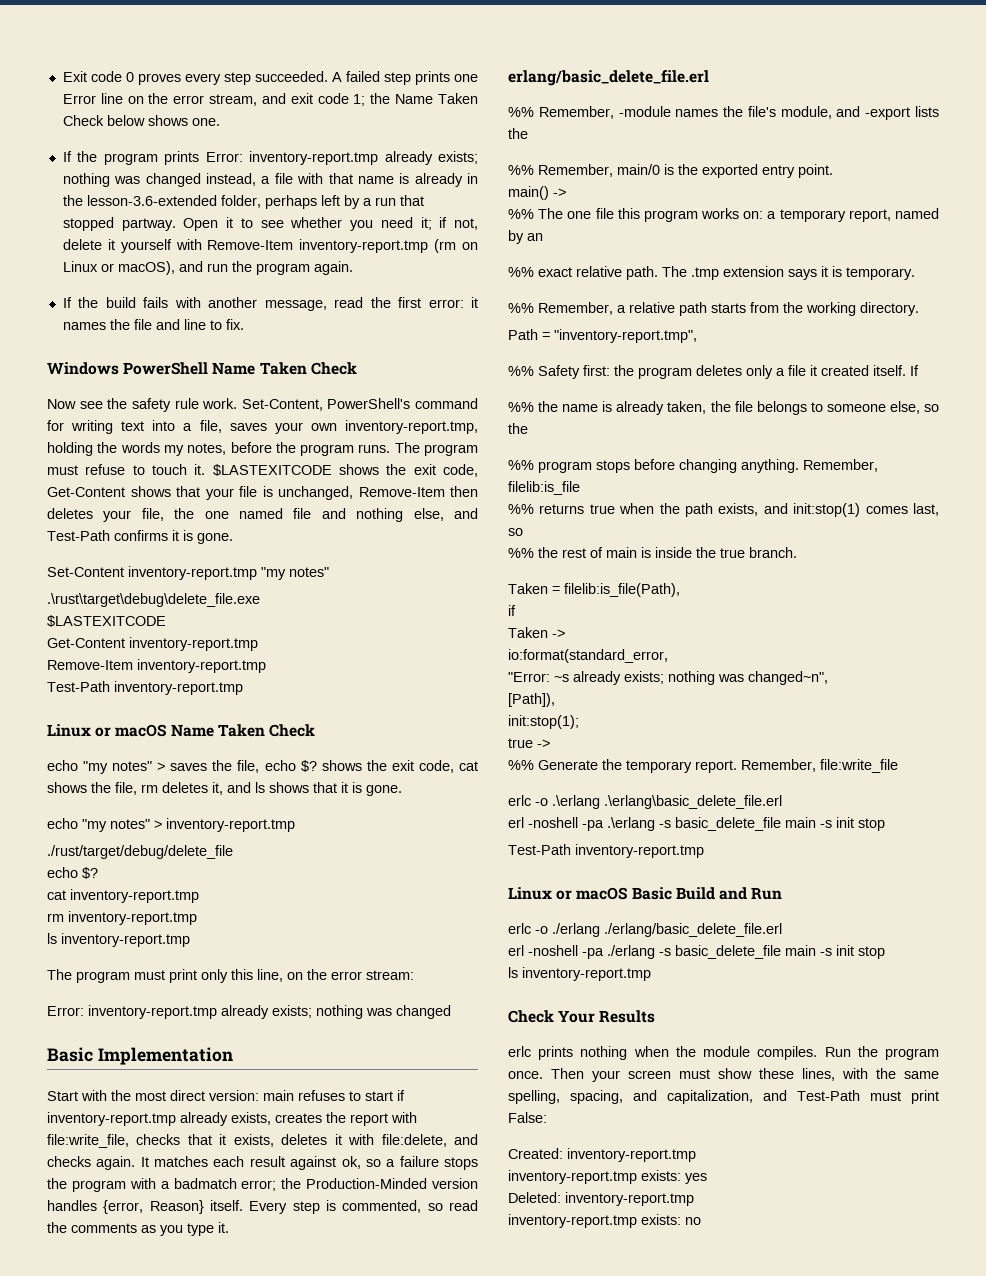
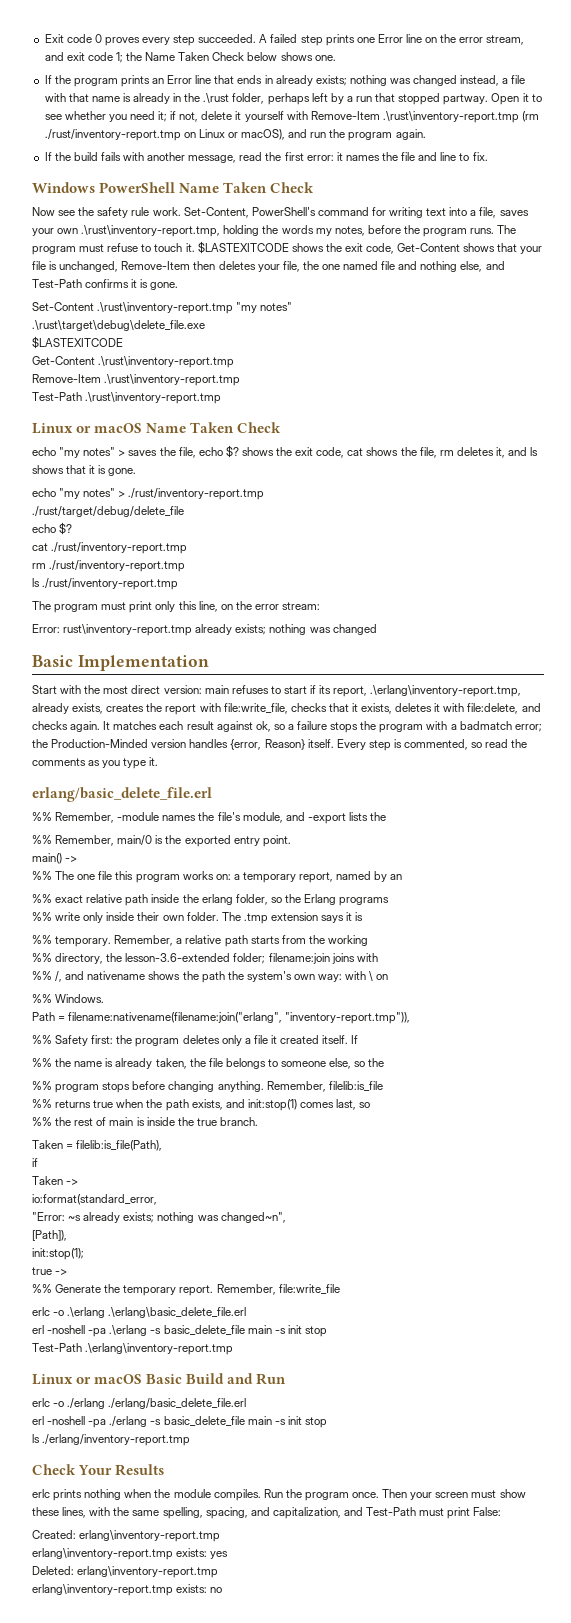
- If the program prints Error: inventory-report.tmp already exists; nothing was changed instead, a file with that name is already in the lesson-3.6-extended folder, perhaps left by a run that stopped partway.
+ If the program prints an Error line that ends in already exists; nothing was changed instead, a file with that name is already in the .\rust folder, perhaps left by a run that stopped partway.
- Open it to see whether you need it; if not, delete it yourself with Remove-Item inventory-report.tmp (rm on Linux or macOS), and run the program again.
+ Open it to see whether you need it; if not, delete it yourself with Remove-Item .\rust\inventory-report.tmp (rm ./rust/inventory-report.tmp on Linux or macOS), and run the program again.
- Set-Content, PowerShell's command for writing text into a file, saves your own inventory-report.tmp, holding the words my notes, before the program runs.
+ Set-Content, PowerShell's command for writing text into a file, saves your own .\rust\inventory-report.tmp, holding the words my notes, before the program runs.
- Set-Content inventory-report.tmp "my notes"
+ Set-Content .\rust\inventory-report.tmp "my notes"
- Get-Content inventory-report.tmp
- Remove-Item inventory-report.tmp
- Test-Path inventory-report.tmp
+ Get-Content .\rust\inventory-report.tmp
+ Remove-Item .\rust\inventory-report.tmp
+ Test-Path .\rust\inventory-report.tmp
- echo "my notes" > inventory-report.tmp
+ echo "my notes" > ./rust/inventory-report.tmp
- cat inventory-report.tmp
- rm inventory-report.tmp
- ls inventory-report.tmp
+ cat ./rust/inventory-report.tmp
+ rm ./rust/inventory-report.tmp
+ ls ./rust/inventory-report.tmp
  The program must print only this line, on the error stream:
- Error: inventory-report.tmp already exists; nothing was changed
+ Error: rust\inventory-report.tmp already exists; nothing was changed
- Start with the most direct version: main refuses to start if inventory-report.tmp already exists, creates the report with file:write_file, checks that it exists, deletes it with file:delete, and checks again.
+ Start with the most direct version: main refuses to start if its report, .\erlang\inventory-report.tmp, already exists, creates the report with file:write_file, checks that it exists, deletes it with file:delete, and checks again.
- %% exact relative path.
+ %% exact relative path inside the erlang folder, so the Erlang programs
+ %% write only inside their own folder.
- The .tmp extension says it is temporary.
- %% Remember, a relative path starts from the working directory.
+ The .tmp extension says it is
+ %% temporary. Remember, a relative path starts from the working
+ %% directory, the lesson-3.6-extended folder; filename:join joins with
+ %% /, and nativename shows the path the system's own way: with \ on
+ %% Windows.
- Path = "inventory-report.tmp",
+ Path = filename:nativename(filename:join("erlang", "inventory-report.tmp")),
  erl -noshell -pa .\erlang -s basic_delete_file main -s init stop
- Test-Path inventory-report.tmp
+ Test-Path .\erlang\inventory-report.tmp
  erl -noshell -pa ./erlang -s basic_delete_file main -s init stop
- ls inventory-report.tmp
+ ls ./erlang/inventory-report.tmp
- Created: inventory-report.tmp
- inventory-report.tmp exists: yes
+ Created: erlang\inventory-report.tmp
+ erlang\inventory-report.tmp exists: yes
- Deleted: inventory-report.tmp
- inventory-report.tmp exists: no
+ Deleted: erlang\inventory-report.tmp
+ erlang\inventory-report.tmp exists: no

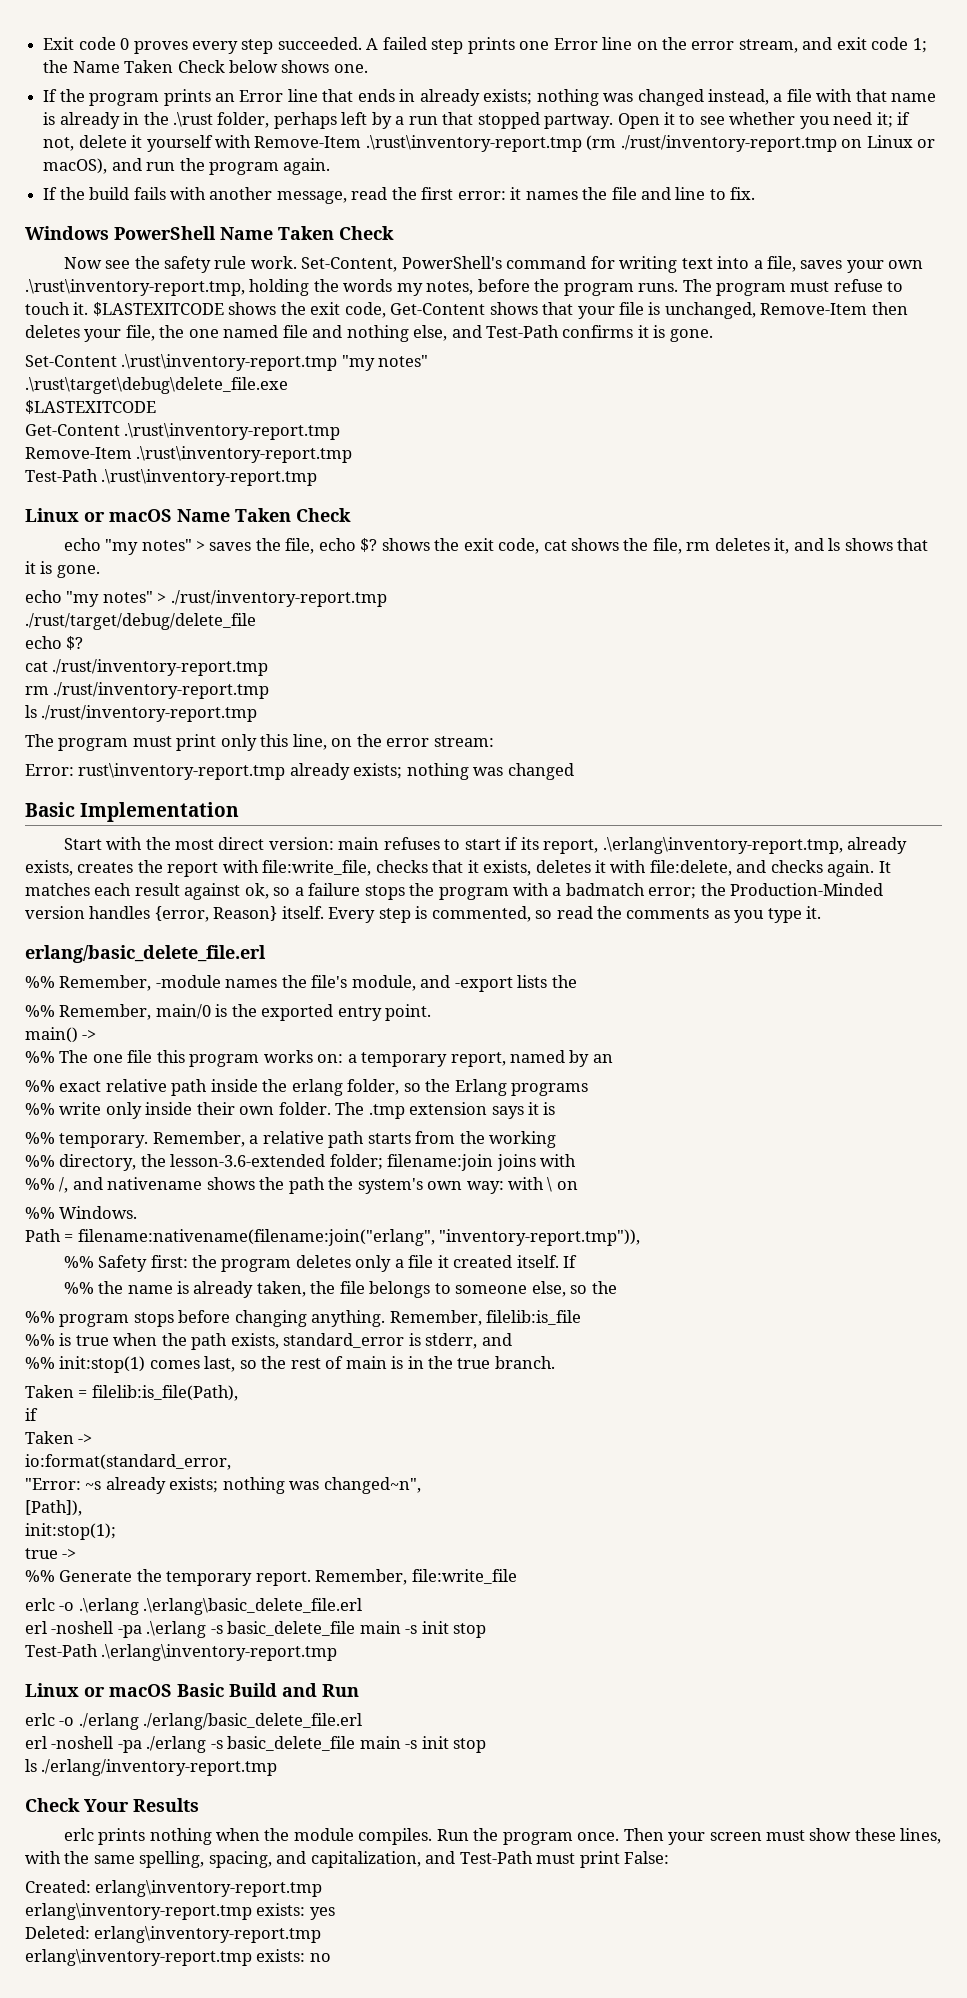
- %% returns true when the path exists, and init:stop(1) comes last, so
- %% the rest of main is inside the true branch.
+ %% is true when the path exists, standard_error is stderr, and
+ %% init:stop(1) comes last, so the rest of main is in the true branch.

